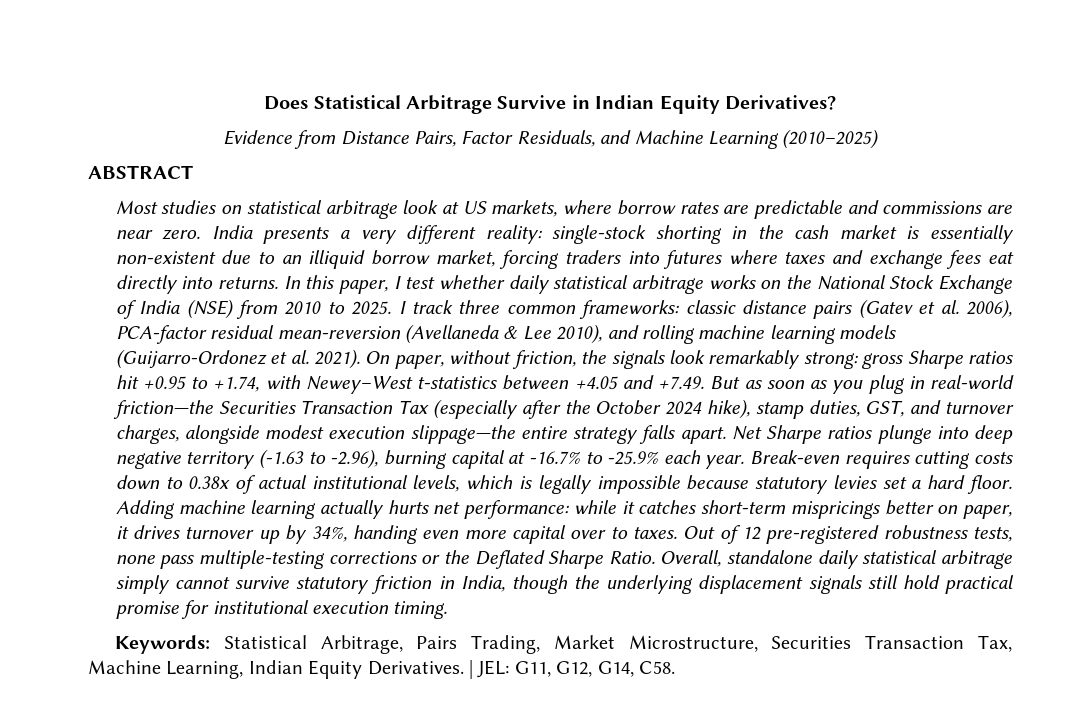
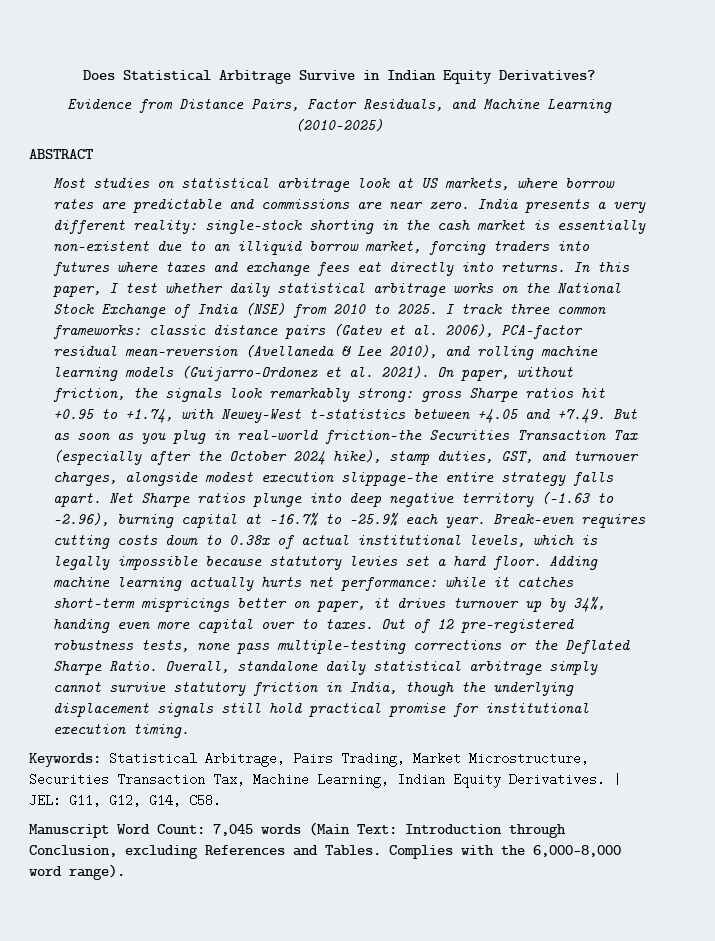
+ Manuscript Word Count: 7,045 words (Main Text: Introduction through Conclusion, excluding References and Tables. Complies with the 6,000–8,000 word range).

